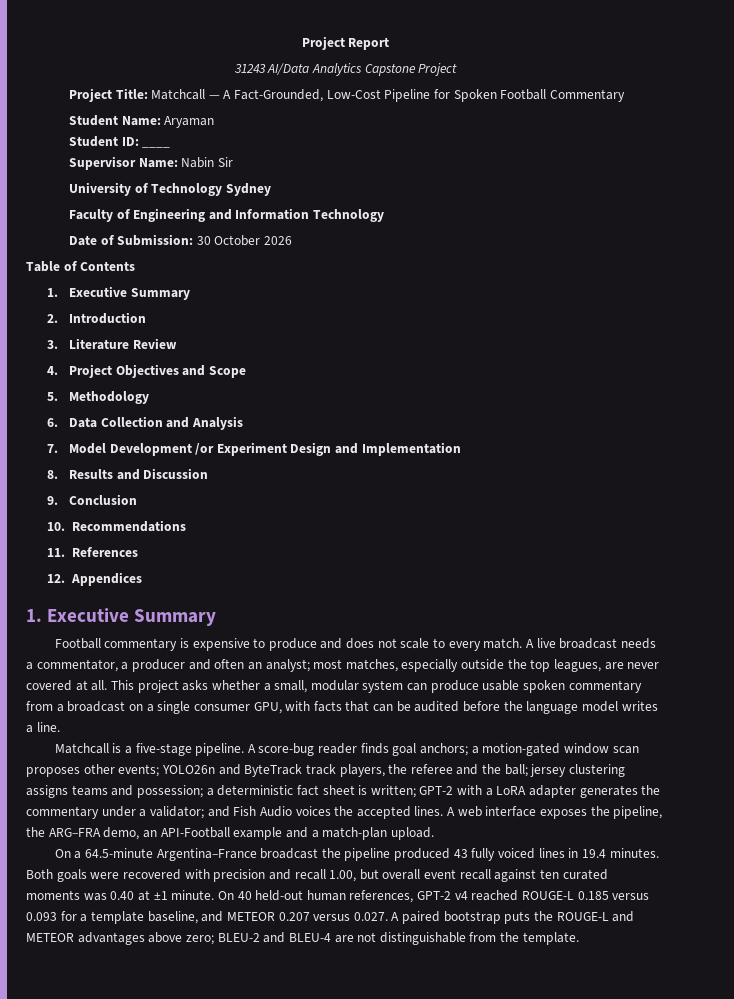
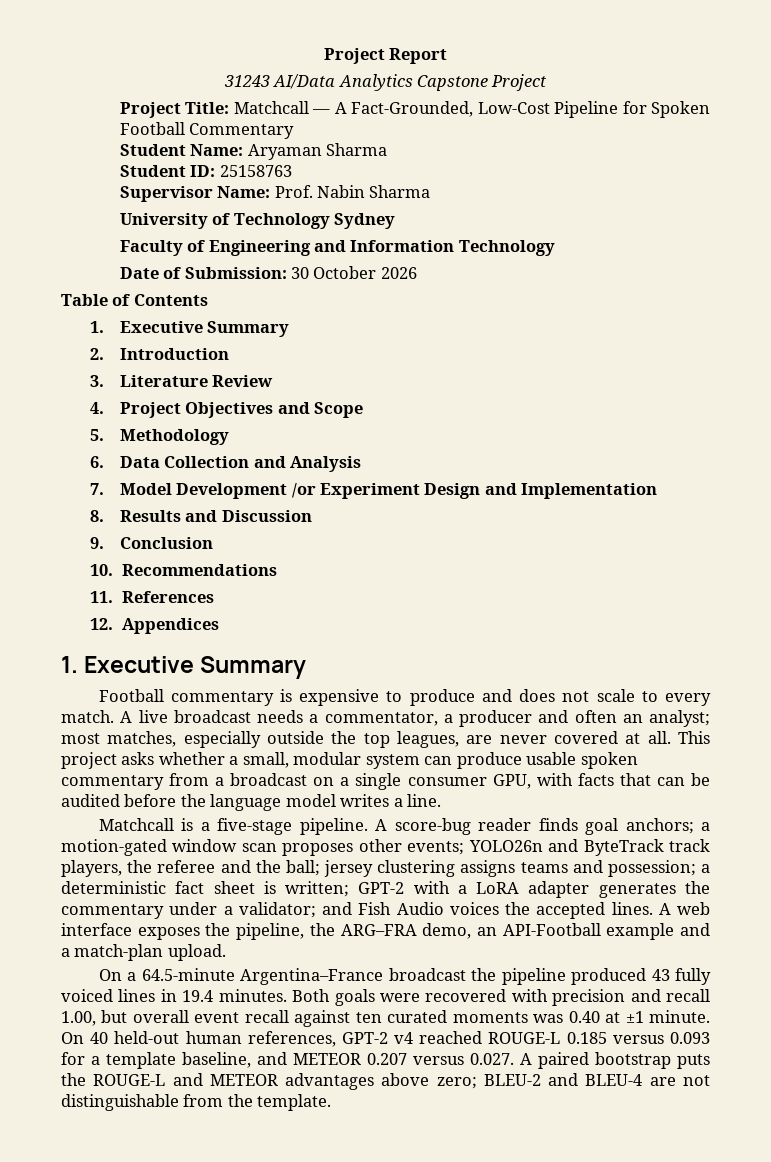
- Student Name: Aryaman
+ Student Name: Aryaman Sharma
- Student ID: ____
+ Student ID: 25158763
- Supervisor Name: Nabin Sir
+ Supervisor Name: Prof. Nabin Sharma

